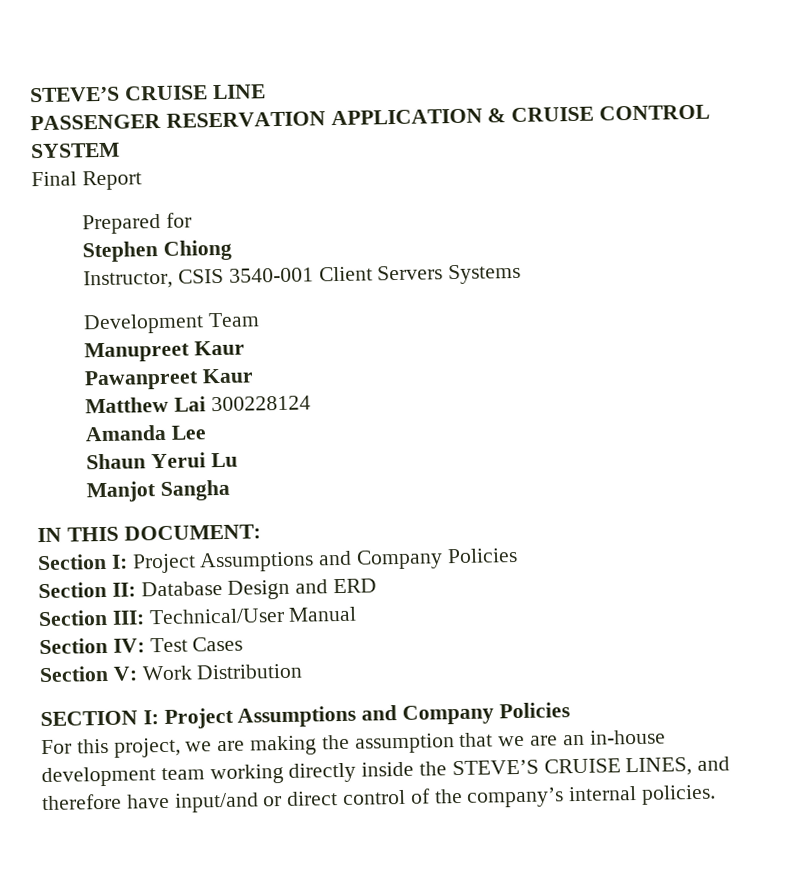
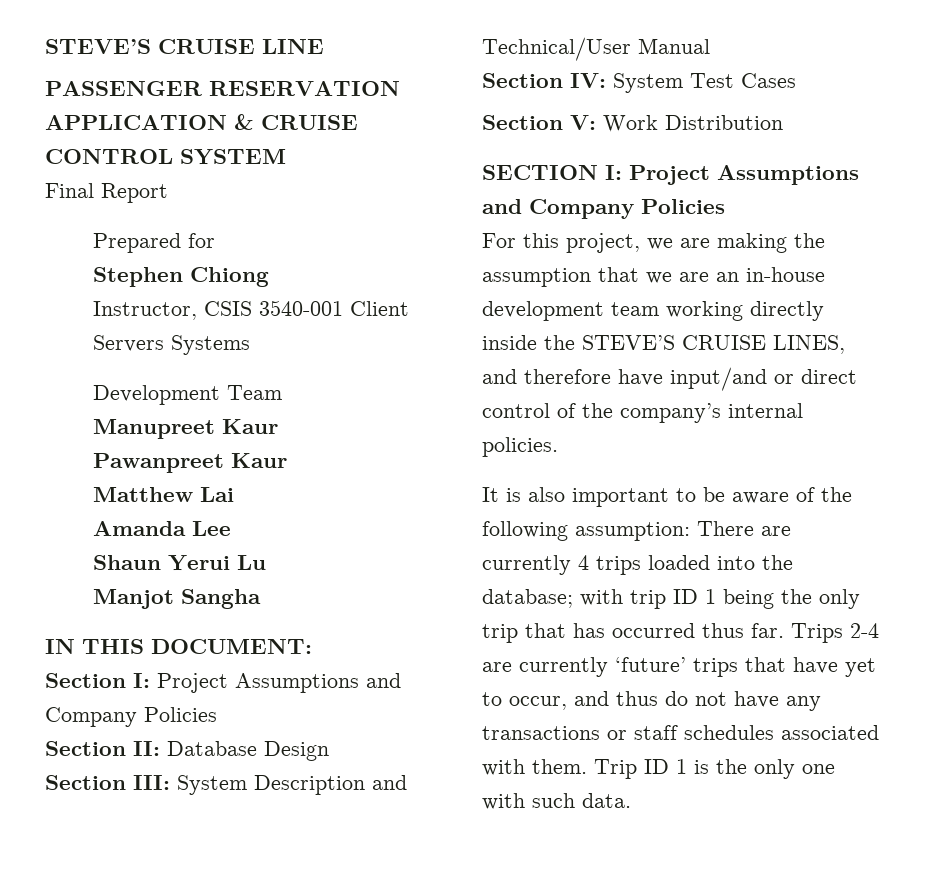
- Matthew Lai 300228124
+ Matthew Lai
- Section II: Database Design and ERD
+ Section II: Database Design
- Section III: Technical/User Manual
+ Section III: System Description and Technical/User Manual
- Section IV: Test Cases
+ Section IV: System Test Cases
+ It is also important to be aware of the following assumption: There are currently 4 trips loaded into the database; with trip ID 1 being the only trip that has occurred thus far. Trips 2-4 are currently ‘future’ trips that have yet to occur, and thus do not have any transactions or staff schedules associated with them. Trip ID 1 is the only one with such data.

